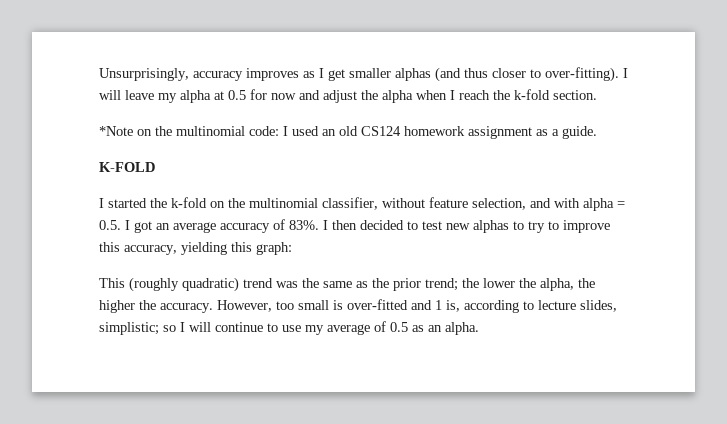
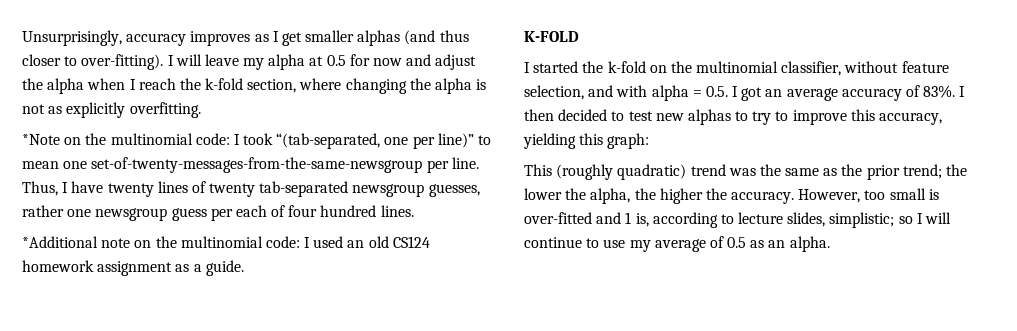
- I will leave my alpha at 0.5 for now and adjust the alpha when I reach the k-fold section.
+ I will leave my alpha at 0.5 for now and adjust the alpha when I reach the k-fold section, where changing the alpha is not as explicitly overfitting.
- *Note on the multinomial code: I used an old CS124 homework assignment as a guide.
+ *Note on the multinomial code: I took “(tab-separated, one per line)” to mean one set-of-twenty-messages-from-the-same-newsgroup per line. Thus, I have twenty lines of twenty tab-separated newsgroup guesses, rather one newsgroup guess per each of four hundred lines.
+ *Additional note on the multinomial code: I used an old CS124 homework assignment as a guide.

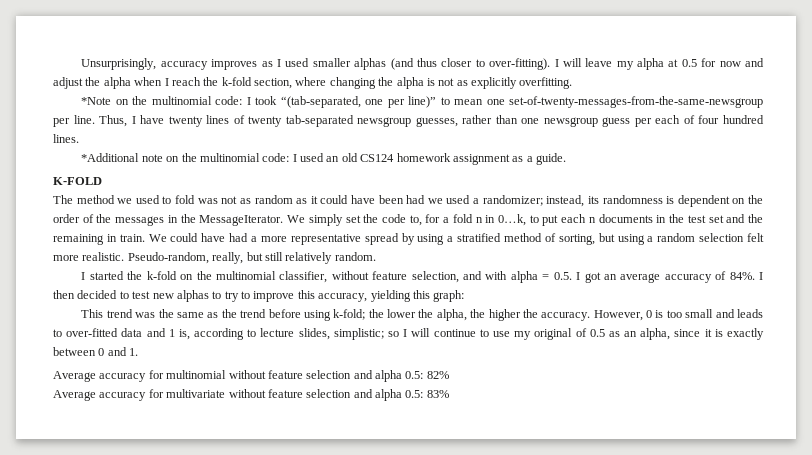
- Unsurprisingly, accuracy improves as I get smaller alphas (and thus closer to over-fitting).
+ Unsurprisingly, accuracy improves as I used smaller alphas (and thus closer to over-fitting).
- Thus, I have twenty lines of twenty tab-separated newsgroup guesses, rather one newsgroup guess per each of four hundred lines.
+ Thus, I have twenty lines of twenty tab-separated newsgroup guesses, rather than one newsgroup guess per each of four hundred lines.
+ The method we used to fold was not as random as it could have been had we used a randomizer; instead, its randomness is dependent on the order of the messages in the MessageIterator. We simply set the code to, for a fold n in 0…k, to put each n documents in the test set and the remaining in train. We could have had a more representative spread by using a stratified method of sorting, but using a random selection felt more realistic. Pseudo-random, really, but still relatively random.
- I started the k-fold on the multinomial classifier, without feature selection, and with alpha = 0.5. I got an average accuracy of 83%.
+ I started the k-fold on the multinomial classifier, without feature selection, and with alpha = 0.5. I got an average accuracy of 84%.
- This (roughly quadratic) trend was the same as the prior trend; the lower the alpha, the higher the accuracy.
+ This trend was the same as the trend before using k-fold; the lower the alpha, the higher the accuracy.
- However, too small is over-fitted and 1 is, according to lecture slides, simplistic; so I will continue to use my average of 0.5 as an alpha.
+ However, 0 is too small and leads to over-fitted data and 1 is, according to lecture slides, simplistic; so I will continue to use my original of 0.5 as an alpha, since it is exactly between 0 and 1.
+ Average accuracy for multinomial without feature selection and alpha 0.5: 82%
+ Average accuracy for multivariate without feature selection and alpha 0.5: 83%

